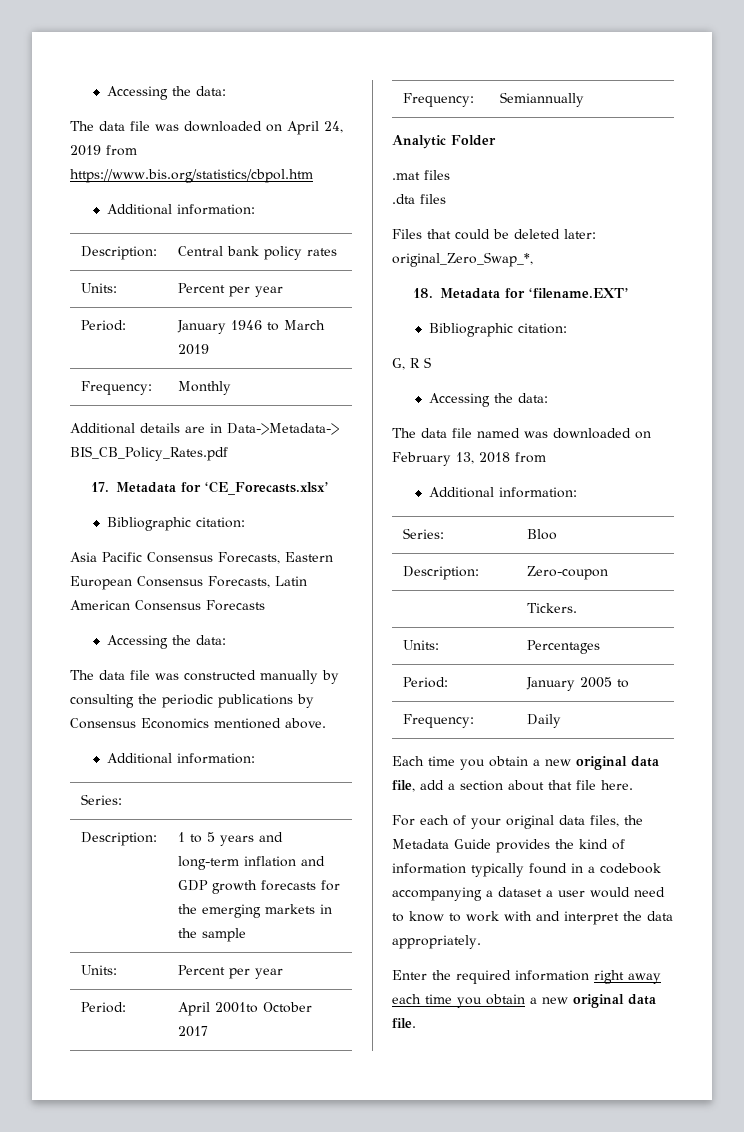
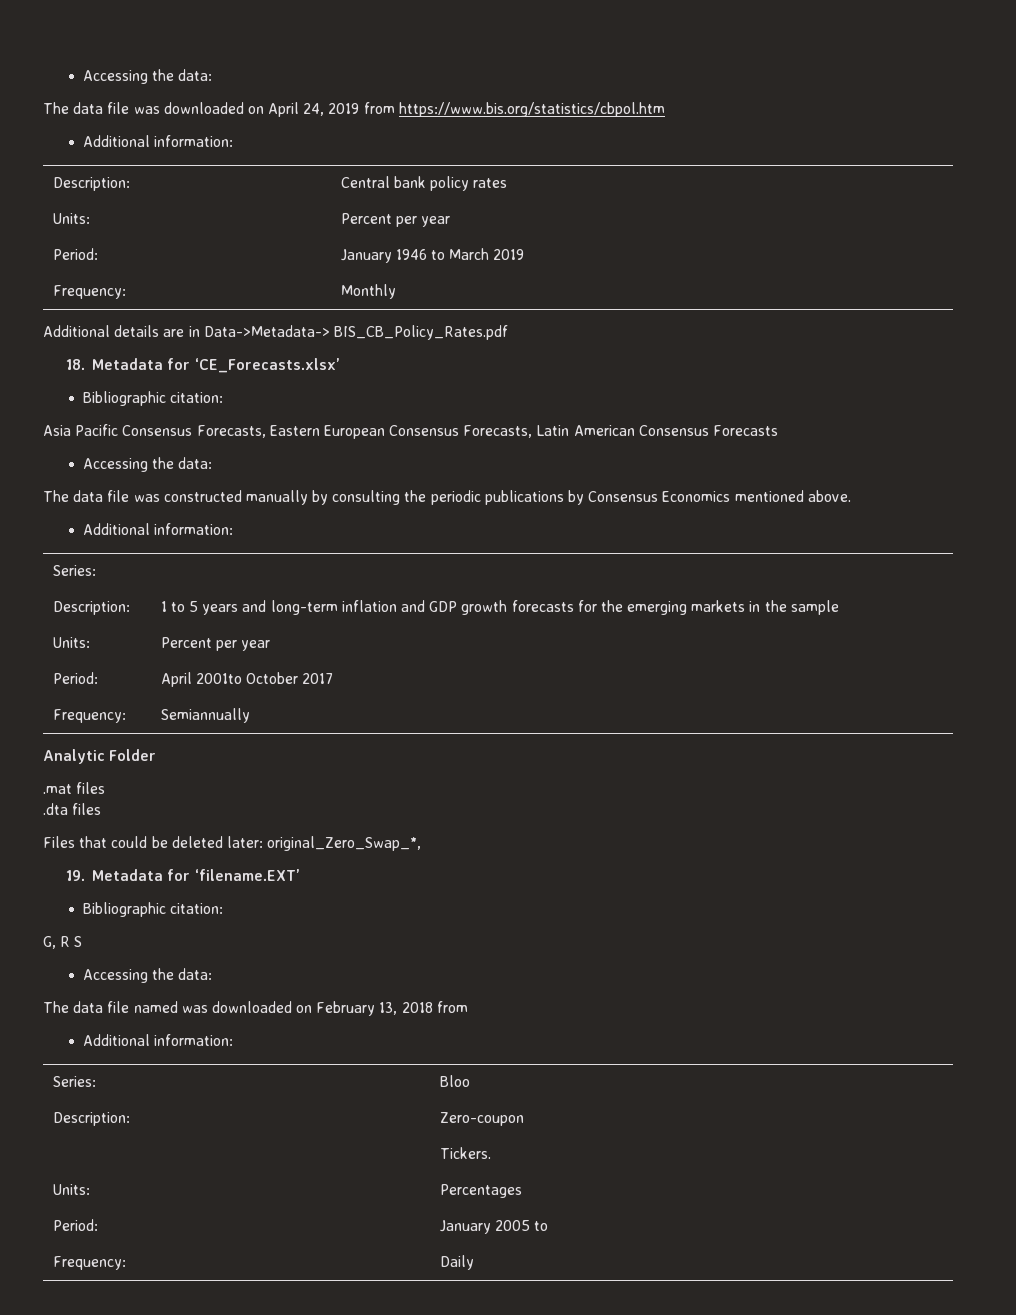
- 17. Metadata for ‘CE_Forecasts.xlsx’
+ 18. Metadata for ‘CE_Forecasts.xlsx’
- 18. Metadata for ‘filename.EXT’
+ 19. Metadata for ‘filename.EXT’
- Each time you obtain a new original data file, add a section about that file here.
- For each of your original data files, the Metadata Guide provides the kind of information typically found in a codebook accompanying a dataset a user would need to know to work with and interpret the data appropriately.
- Enter the required information right away each time you obtain a new original data file.

